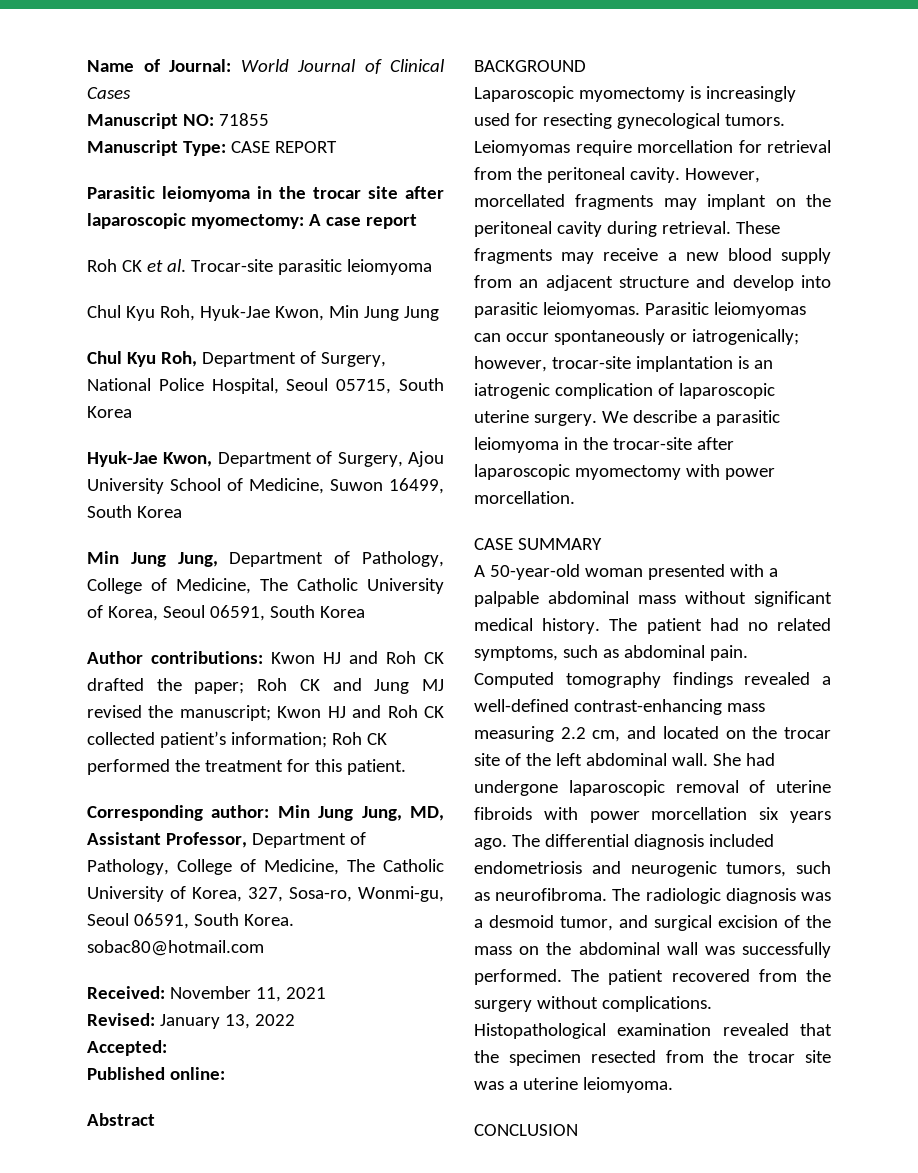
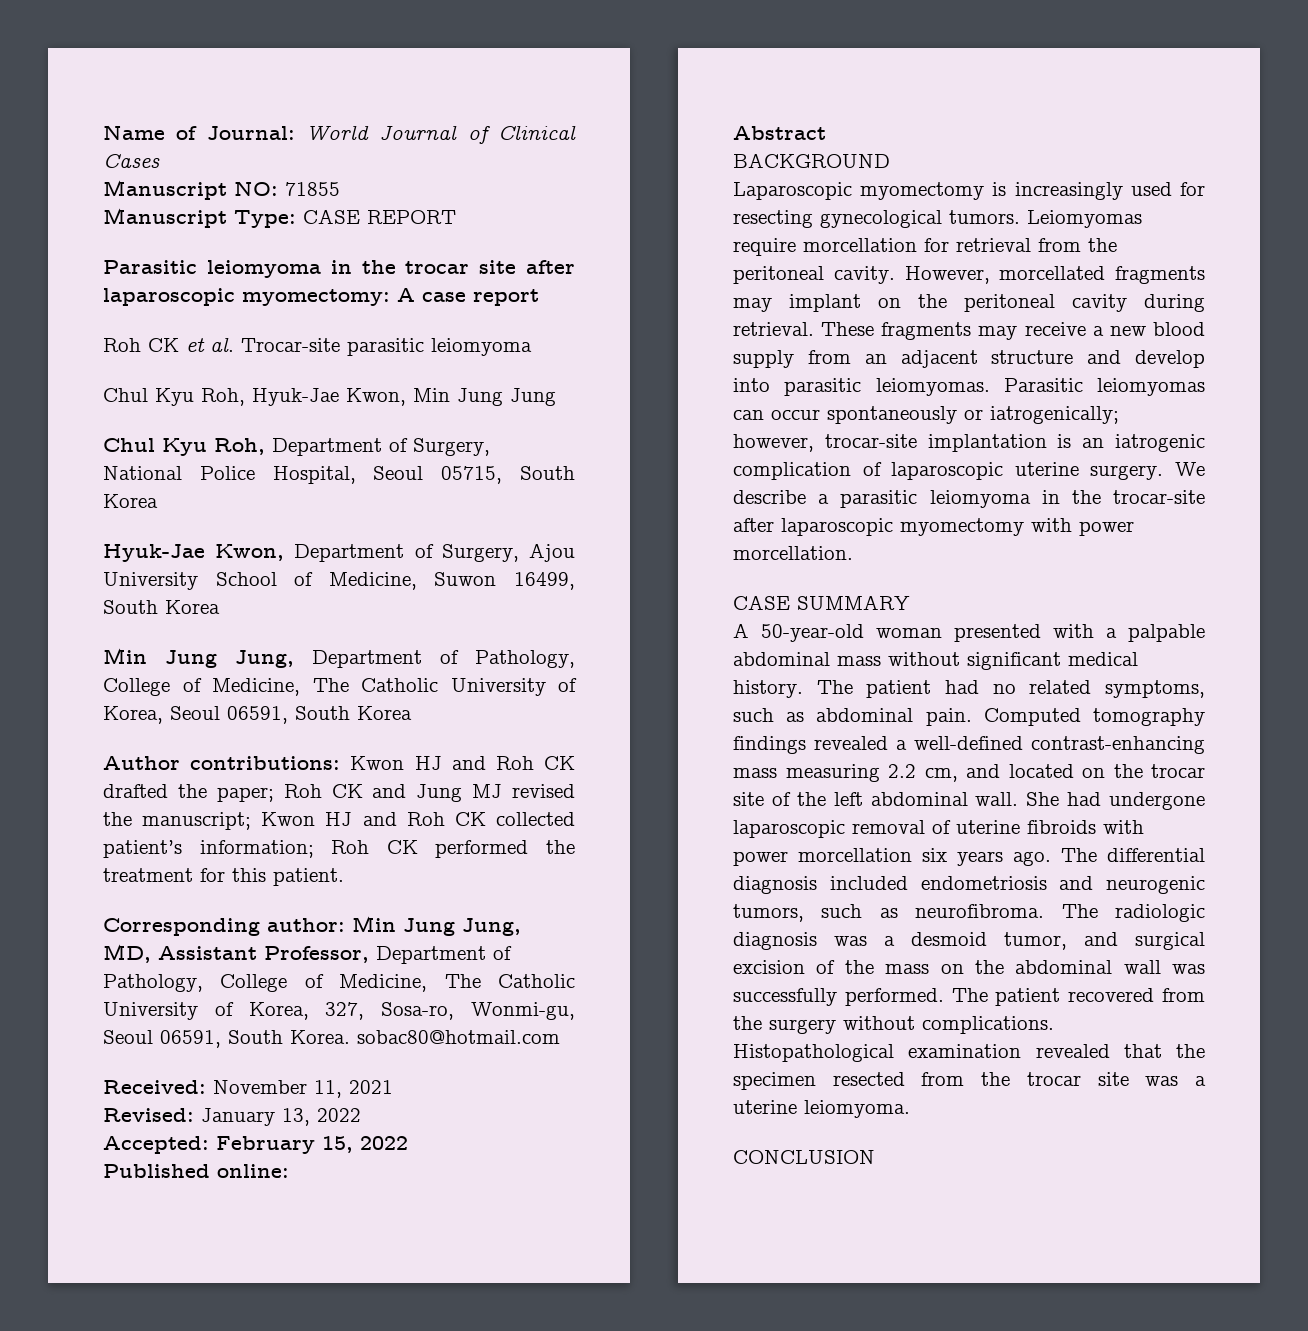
- Accepted:
+ Accepted: February 15, 2022

